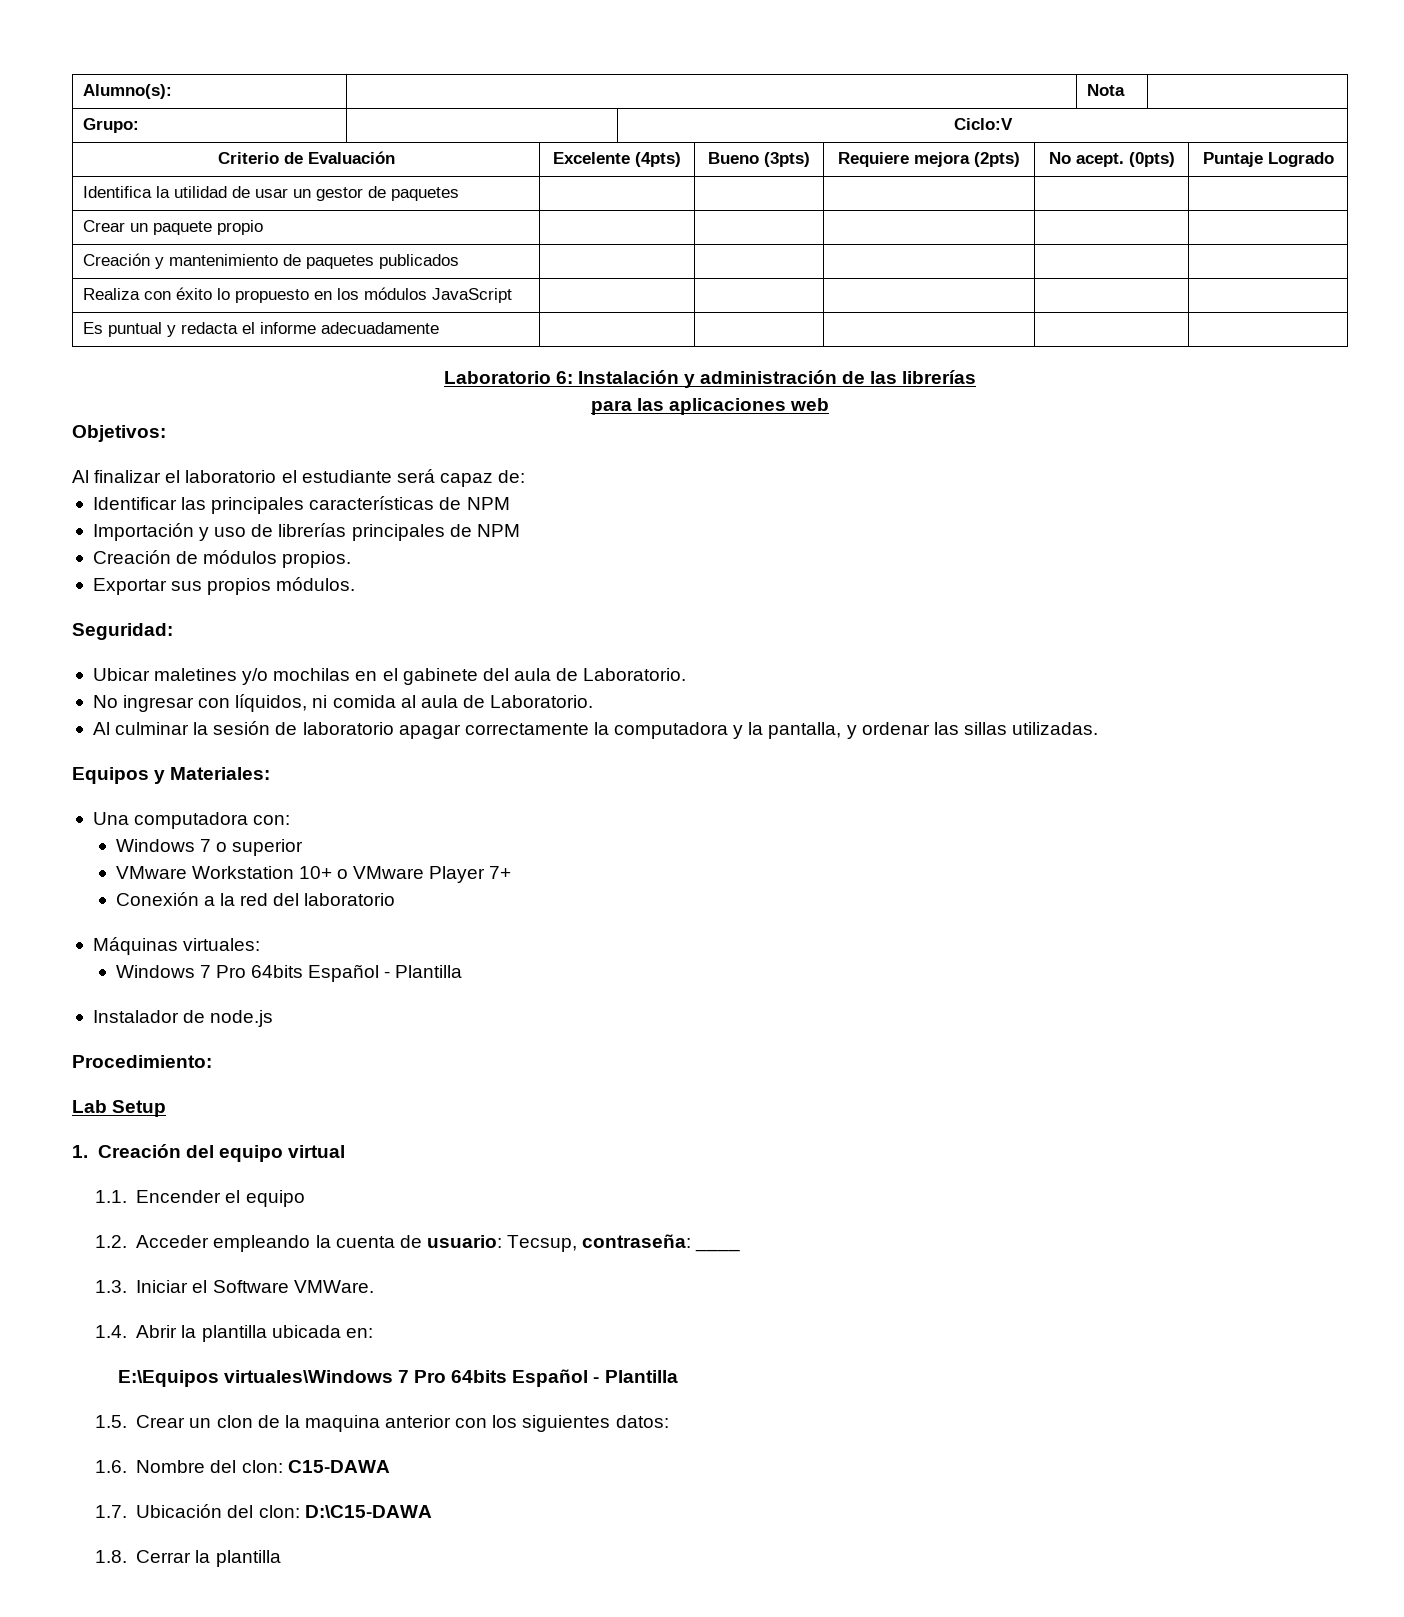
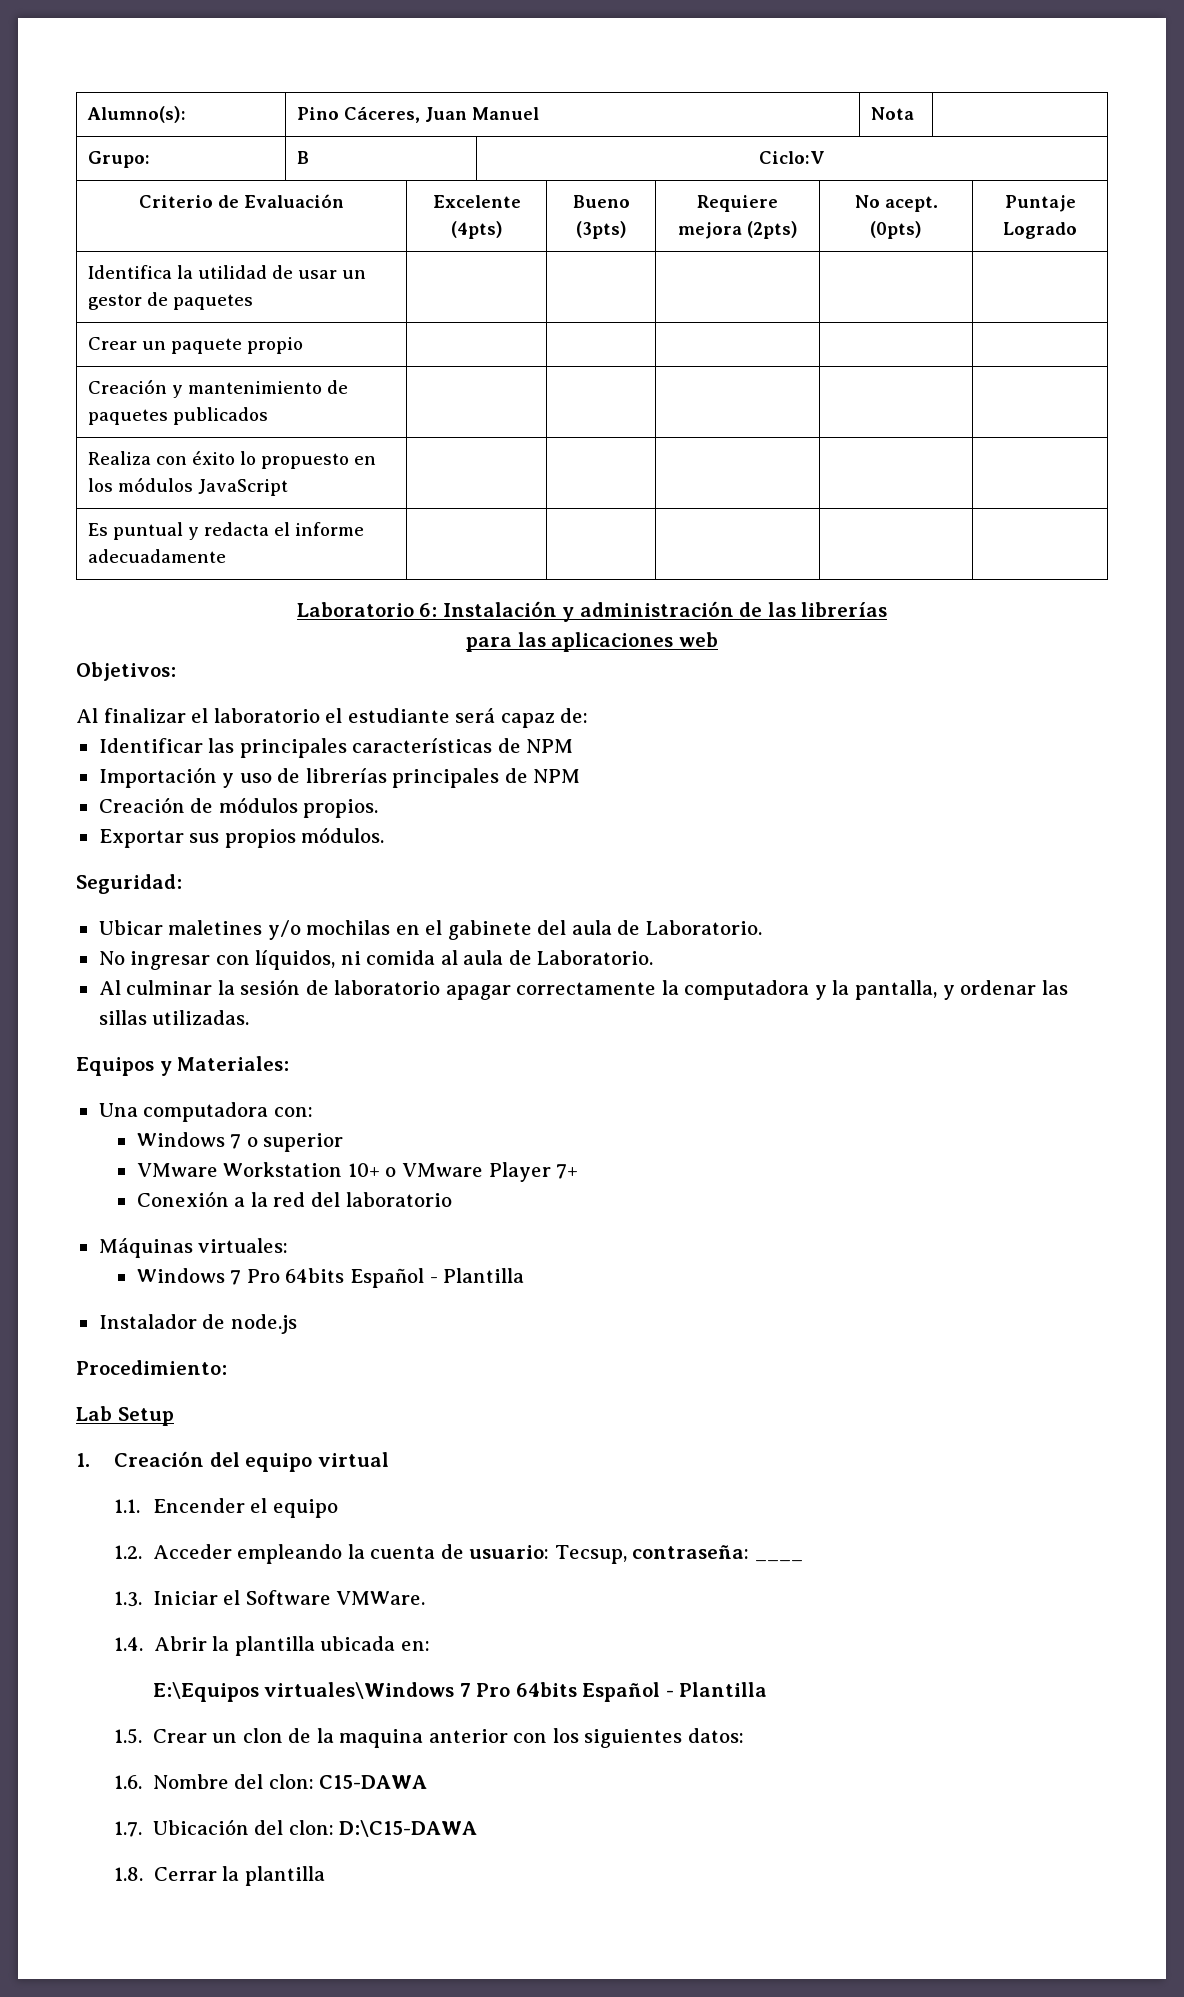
- Alumno(s): | | Nota |
+ Alumno(s): | Pino Cáceres, Juan Manuel | Nota |
- Grupo: | | Ciclo:V
+ Grupo: | B | Ciclo:V

